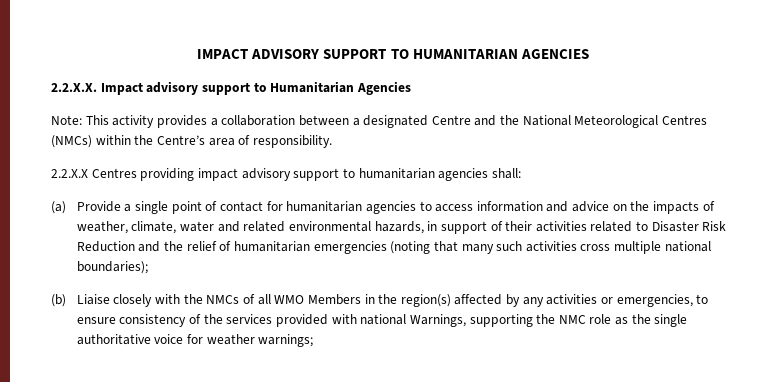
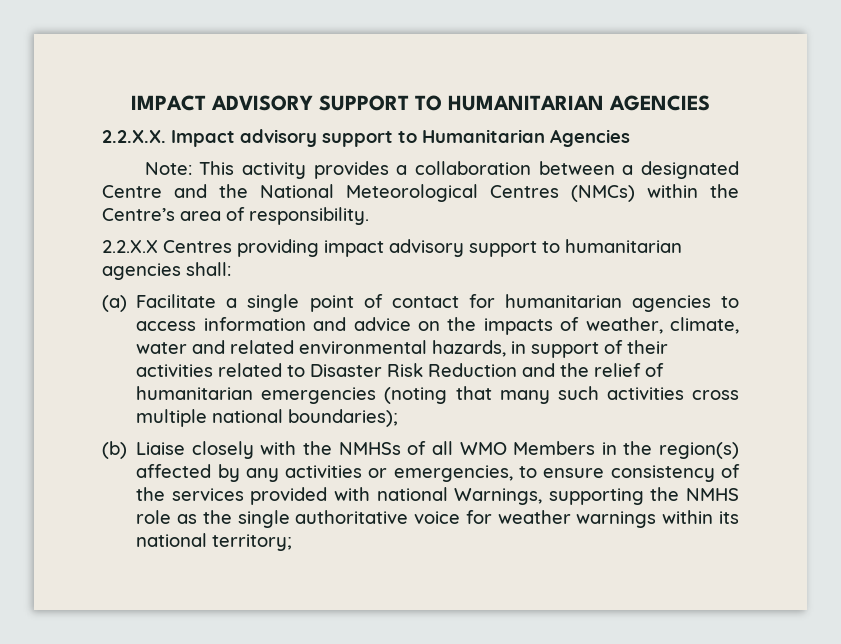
- (a) Provide a single point of contact for humanitarian agencies to access information and advice on the impacts of weather, climate, water and related environmental hazards, in support of their activities related to Disaster Risk Reduction and the relief of humanitarian emergencies (noting that many such activities cross multiple national boundaries);
+ (a) Facilitate a single point of contact for humanitarian agencies to access information and advice on the impacts of weather, climate, water and related environmental hazards, in support of their activities related to Disaster Risk Reduction and the relief of humanitarian emergencies (noting that many such activities cross multiple national boundaries);
- (b) Liaise closely with the NMCs of all WMO Members in the region(s) affected by any activities or emergencies, to ensure consistency of the services provided with national Warnings, supporting the NMC role as the single authoritative voice for weather warnings;
+ (b) Liaise closely with the NMHSs of all WMO Members in the region(s) affected by any activities or emergencies, to ensure consistency of the services provided with national Warnings, supporting the NMHS role as the single authoritative voice for weather warnings within its national territory;

